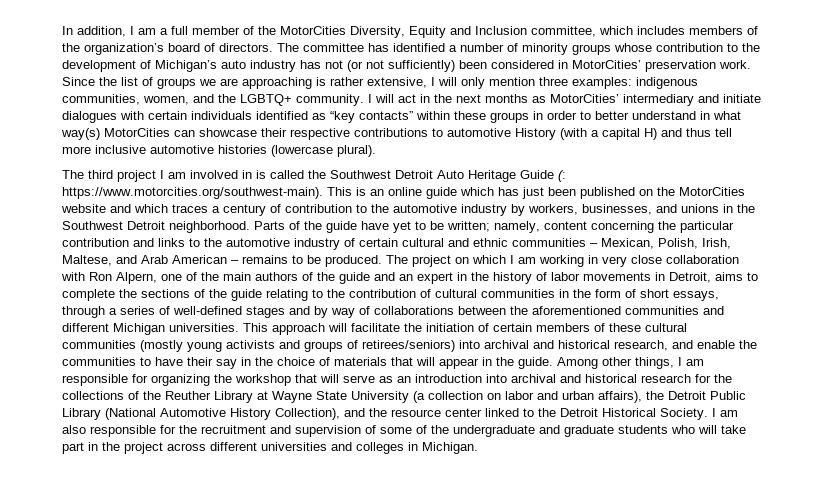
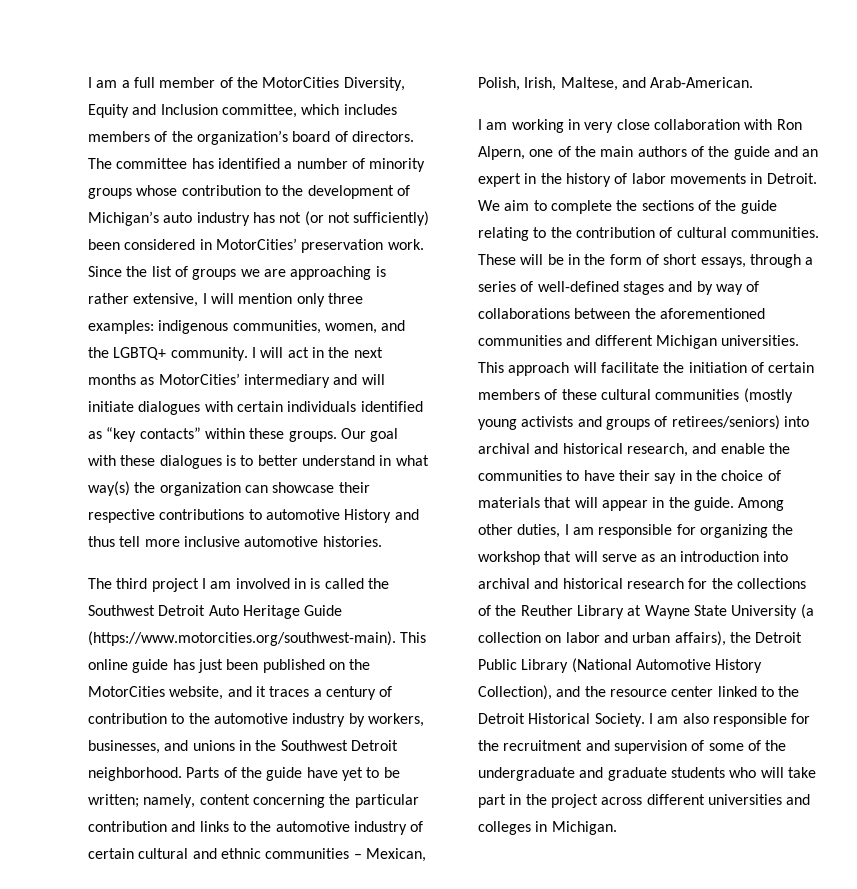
- In addition, I am a full member of the MotorCities Diversity, Equity and Inclusion committee, which includes members of the organization’s board of directors.
+ I am a full member of the MotorCities Diversity, Equity and Inclusion committee, which includes members of the organization’s board of directors.
- Since the list of groups we are approaching is rather extensive, I will only mention three examples: indigenous communities, women, and the LGBTQ+ community.
+ Since the list of groups we are approaching is rather extensive, I will mention only three examples: indigenous communities, women, and the LGBTQ+ community.
- I will act in the next months as MotorCities’ intermediary and initiate dialogues with certain individuals identified as “key contacts” within these groups in order to better understand in what way(s) MotorCities can showcase their respective contributions to automotive History (with a capital H) and thus tell more inclusive automotive histories (lowercase plural).
+ I will act in the next months as MotorCities’ intermediary and will initiate dialogues with certain individuals identified as “key contacts” within these groups. Our goal with these dialogues is to better understand in what way(s) the organization can showcase their respective contributions to automotive History and thus tell more inclusive automotive histories.
- The third project I am involved in is called the Southwest Detroit Auto Heritage Guide (: https://www.motorcities.org/southwest-main). This is an online guide which has just been published on the MotorCities website and which traces a century of contribution to the automotive industry by workers, businesses, and unions in the Southwest Detroit neighborhood.
+ The third project I am involved in is called the Southwest Detroit Auto Heritage Guide (https://www.motorcities.org/southwest-main). This online guide has just been published on the MotorCities website, and it traces a century of contribution to the automotive industry by workers, businesses, and unions in the Southwest Detroit neighborhood.
- namely, content concerning the particular contribution and links to the automotive industry of certain cultural and ethnic communities – Mexican, Polish, Irish, Maltese, and Arab American – remains to be produced. The project on which I am working in very close collaboration with Ron Alpern, one of the main authors of the guide and an expert in the history of labor movements in Detroit, aims to complete the sections of the guide relating to the contribution of cultural communities in the form of short essays, through a series of well-defined stages and by way of collaborations between the aforementioned communities and different Michigan universities.
+ namely, content concerning the particular contribution and links to the automotive industry of certain cultural and ethnic communities – Mexican, Polish, Irish, Maltese, and Arab-American.
+ I am working in very close collaboration with Ron Alpern, one of the main authors of the guide and an expert in the history of labor movements in Detroit. We aim to complete the sections of the guide relating to the contribution of cultural communities. These will be in the form of short essays, through a series of well-defined stages and by way of collaborations between the aforementioned communities and different Michigan universities.
- Among other things, I am responsible for organizing the workshop that will serve as an introduction into archival and historical research for the collections of the Reuther Library at Wayne State University (a collection on labor and urban affairs), the Detroit Public Library (National Automotive History Collection), and the resource center linked to the Detroit Historical Society.
+ Among other duties, I am responsible for organizing the workshop that will serve as an introduction into archival and historical research for the collections of the Reuther Library at Wayne State University (a collection on labor and urban affairs), the Detroit Public Library (National Automotive History Collection), and the resource center linked to the Detroit Historical Society.

